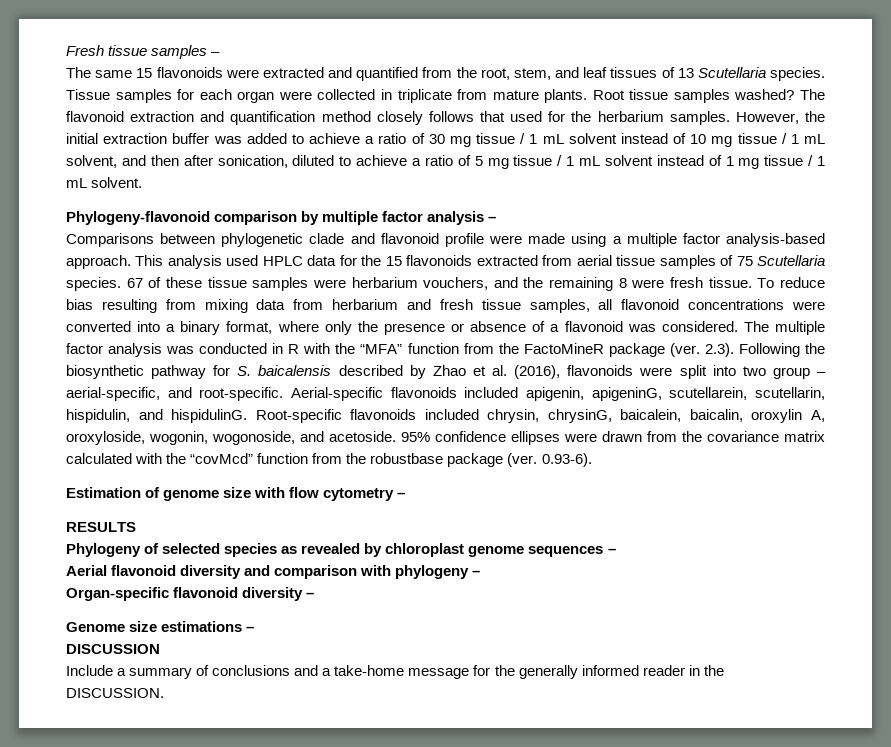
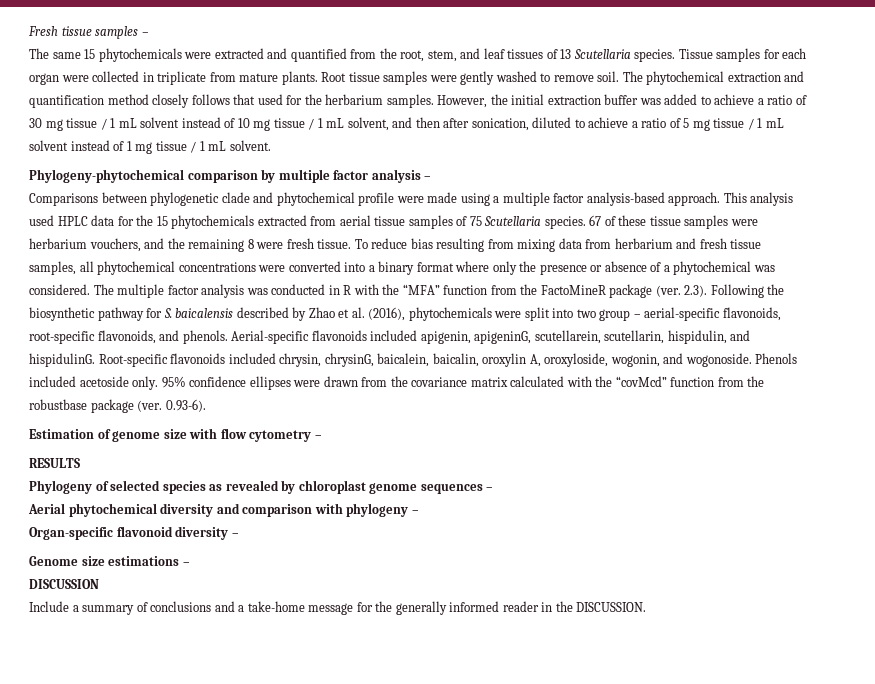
- The same 15 flavonoids were extracted and quantified from the root, stem, and leaf tissues of 13 Scutellaria species.
+ The same 15 phytochemicals were extracted and quantified from the root, stem, and leaf tissues of 13 Scutellaria species.
- Root tissue samples washed? The flavonoid extraction and quantification method closely follows that used for the herbarium samples.
+ Root tissue samples were gently washed to remove soil. The phytochemical extraction and quantification method closely follows that used for the herbarium samples.
- Phylogeny-flavonoid comparison by multiple factor analysis –
+ Phylogeny-phytochemical comparison by multiple factor analysis –
- Comparisons between phylogenetic clade and flavonoid profile were made using a multiple factor analysis-based approach.
+ Comparisons between phylogenetic clade and phytochemical profile were made using a multiple factor analysis-based approach.
- This analysis used HPLC data for the 15 flavonoids extracted from aerial tissue samples of 75 Scutellaria species.
+ This analysis used HPLC data for the 15 phytochemicals extracted from aerial tissue samples of 75 Scutellaria species.
- To reduce bias resulting from mixing data from herbarium and fresh tissue samples, all flavonoid concentrations were converted into a binary format, where only the presence or absence of a flavonoid was considered.
+ To reduce bias resulting from mixing data from herbarium and fresh tissue samples, all phytochemical concentrations were converted into a binary format where only the presence or absence of a phytochemical was considered.
- 2.3). Following the biosynthetic pathway for S. baicalensis described by Zhao et al. (2016), flavonoids were split into two group – aerial-specific, and root-specific.
+ 2.3). Following the biosynthetic pathway for S. baicalensis described by Zhao et al. (2016), phytochemicals were split into two group – aerial-specific flavonoids, root-specific flavonoids, and phenols.
- Root-specific flavonoids included chrysin, chrysinG, baicalein, baicalin, oroxylin A, oroxyloside, wogonin, wogonoside, and acetoside.
+ Root-specific flavonoids included chrysin, chrysinG, baicalein, baicalin, oroxylin A, oroxyloside, wogonin, and wogonoside. Phenols included acetoside only.
- Aerial flavonoid diversity and comparison with phylogeny –
+ Aerial phytochemical diversity and comparison with phylogeny –

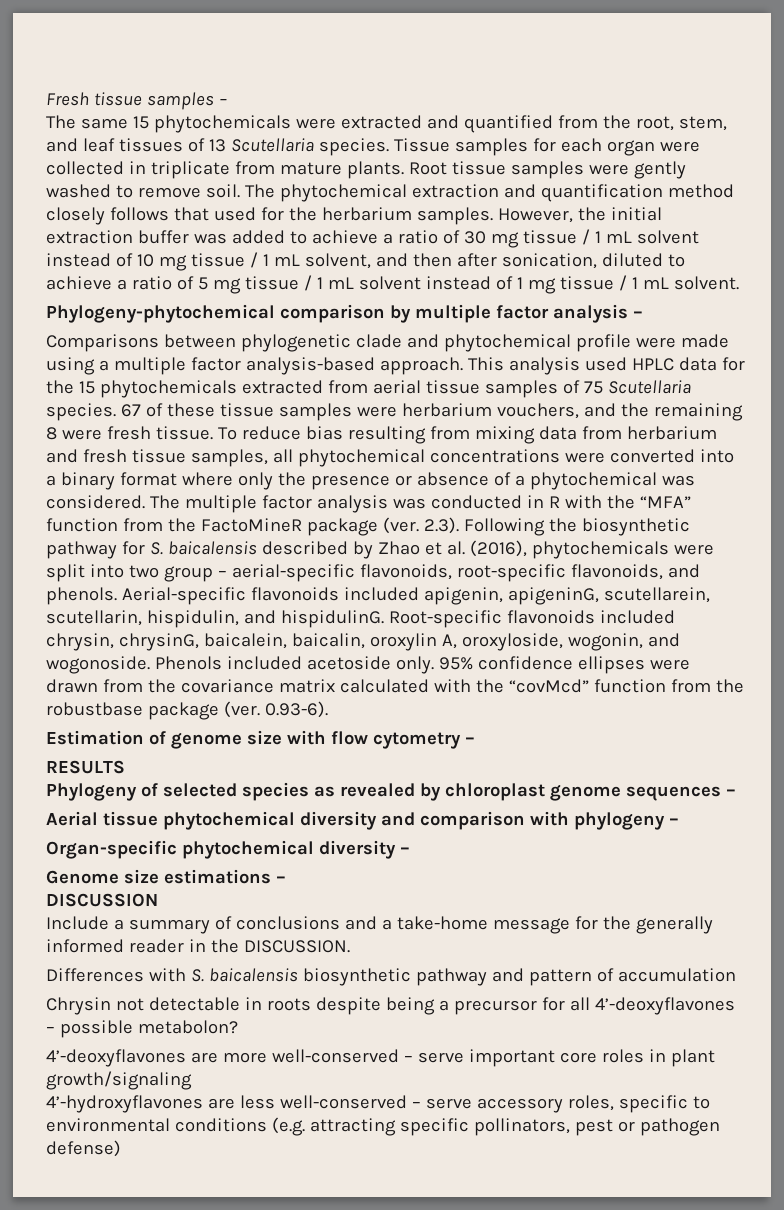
- Aerial phytochemical diversity and comparison with phylogeny –
+ Aerial tissue phytochemical diversity and comparison with phylogeny –
- Organ-specific flavonoid diversity –
+ Organ-specific phytochemical diversity –
+ Differences with S. baicalensis biosynthetic pathway and pattern of accumulation
+ Chrysin not detectable in roots despite being a precursor for all 4’-deoxyflavones – possible metabolon?
+ 4’-deoxyflavones are more well-conserved – serve important core roles in plant growth/signaling
+ 4’-hydroxyflavones are less well-conserved – serve accessory roles, specific to environmental conditions (e.g. attracting specific pollinators, pest or pathogen defense)

